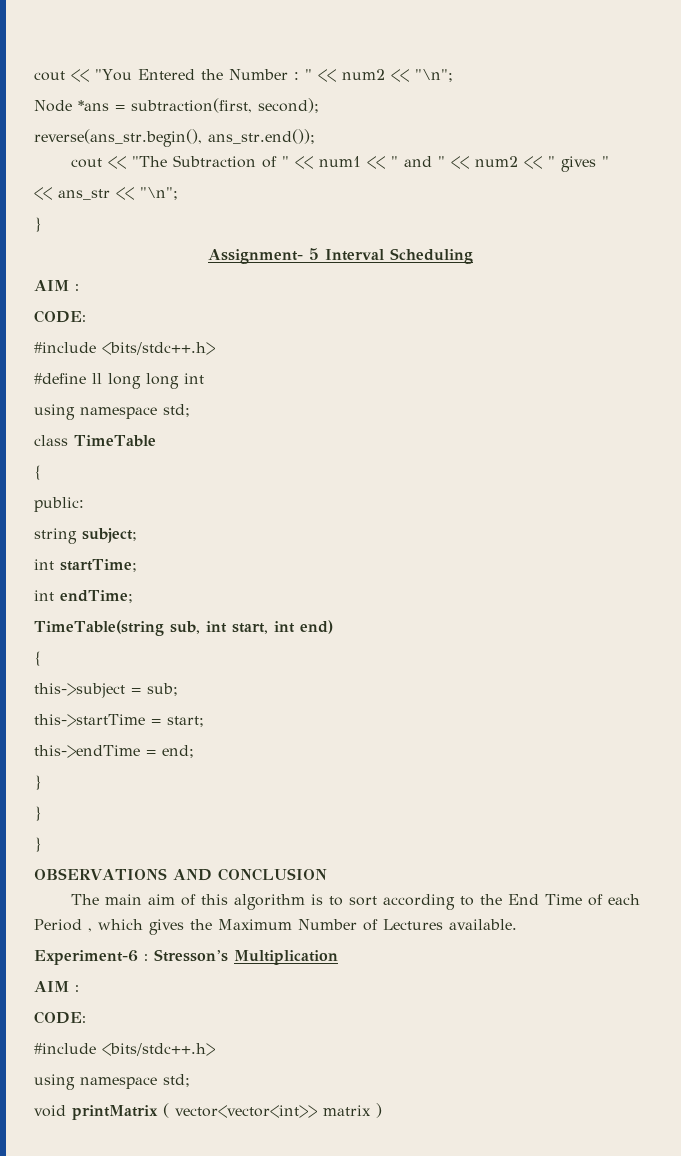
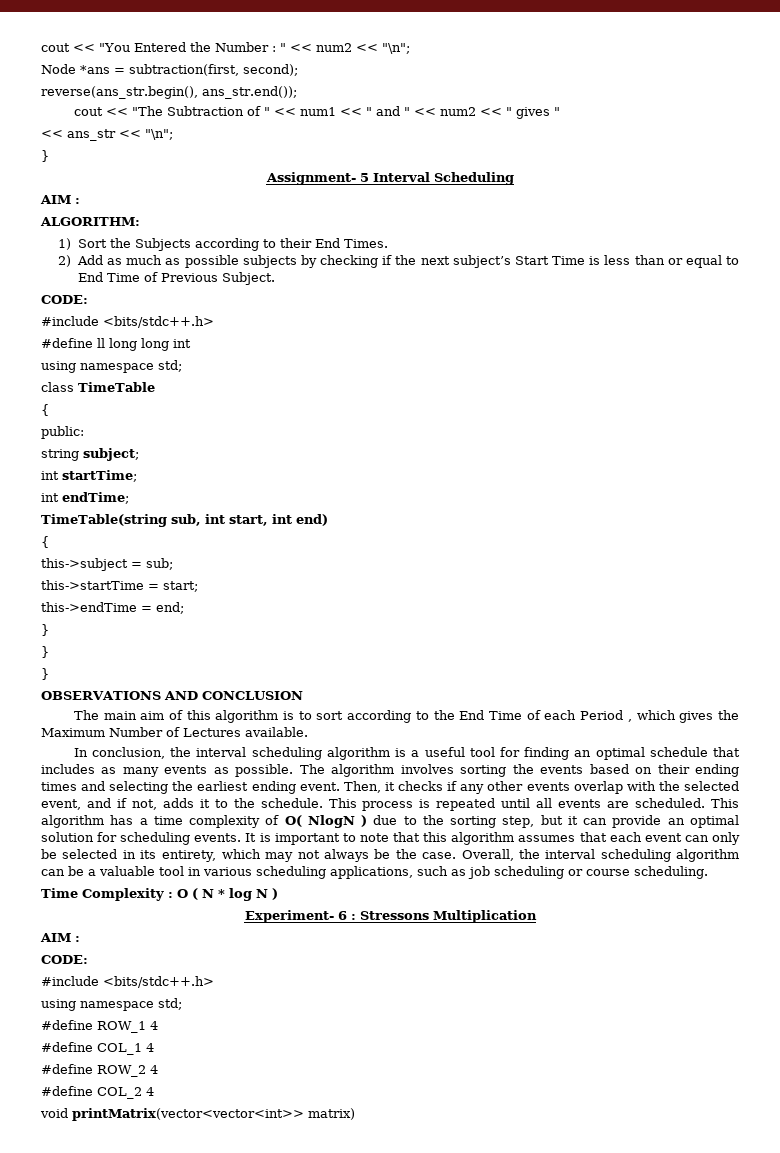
+ ALGORITHM:
+ 1) Sort the Subjects according to their End Times.
+ 2) Add as much as possible subjects by checking if the next subject’s Start Time is less than or equal to End Time of Previous Subject.
- Experiment-6 : Stresson’s Multiplication
+ In conclusion, the interval scheduling algorithm is a useful tool for finding an optimal schedule that includes as many events as possible. The algorithm involves sorting the events based on their ending times and selecting the earliest ending event. Then, it checks if any other events overlap with the selected event, and if not, adds it to the schedule. This process is repeated until all events are scheduled. This algorithm has a time complexity of O( NlogN ) due to the sorting step, but it can provide an optimal solution for scheduling events. It is important to note that this algorithm assumes that each event can only be selected in its entirety, which may not always be the case. Overall, the interval scheduling algorithm can be a valuable tool in various scheduling applications, such as job scheduling or course scheduling.
+ Time Complexity : O ( N * log N )
+ Experiment- 6 : Stressons Multiplication
- void printMatrix ( vector<vector<int>> matrix )
+ #define ROW_1 4
+ #define COL_1 4
+ #define ROW_2 4
+ #define COL_2 4
+ void printMatrix(vector<vector<int>> matrix)

